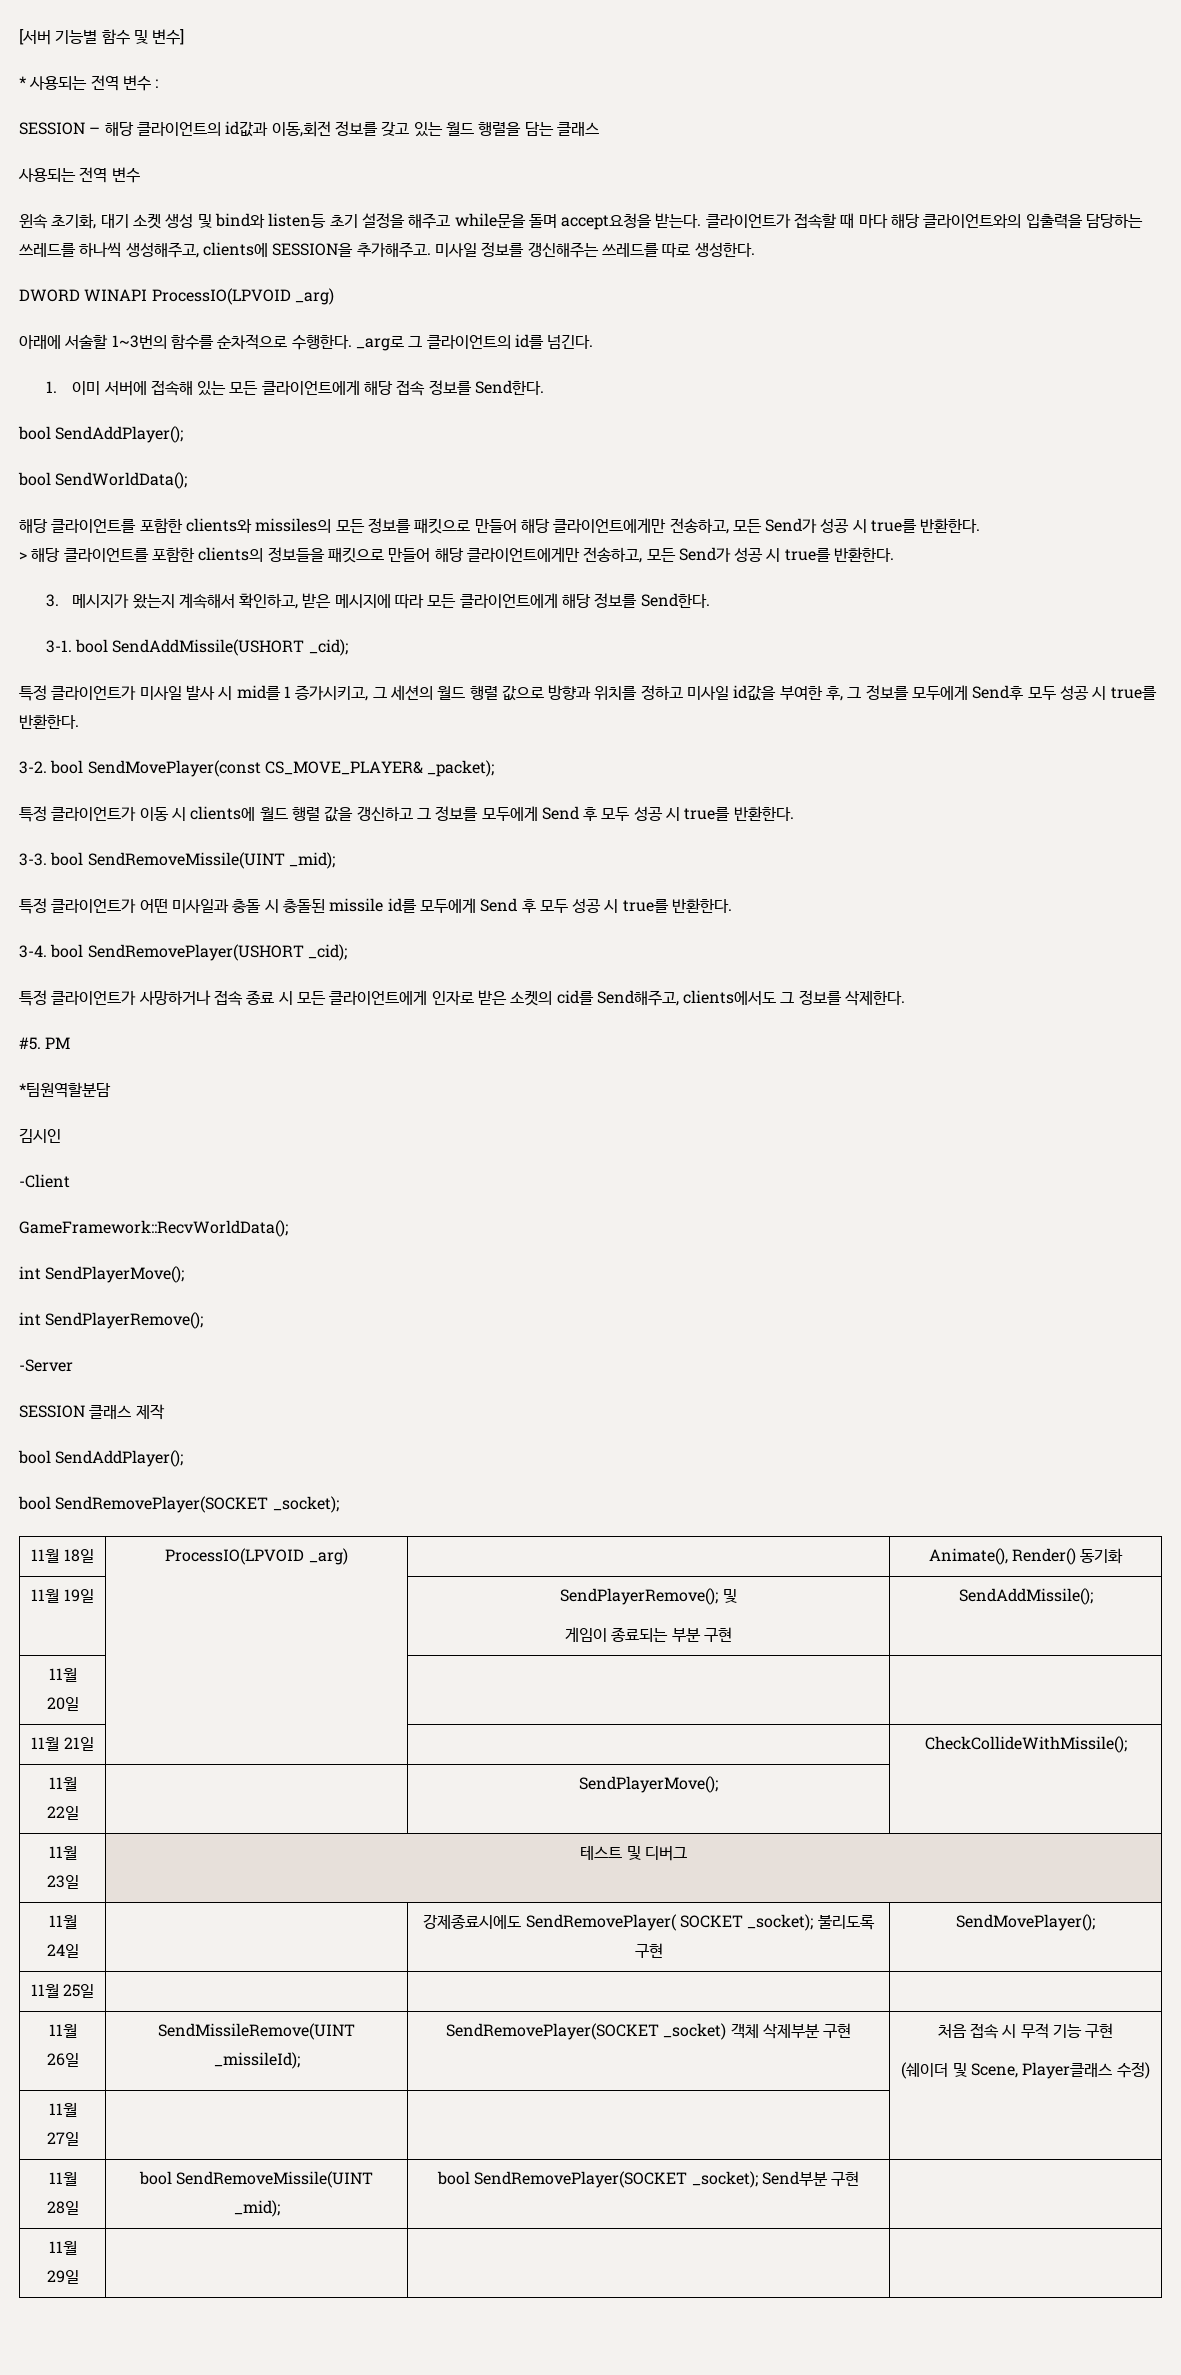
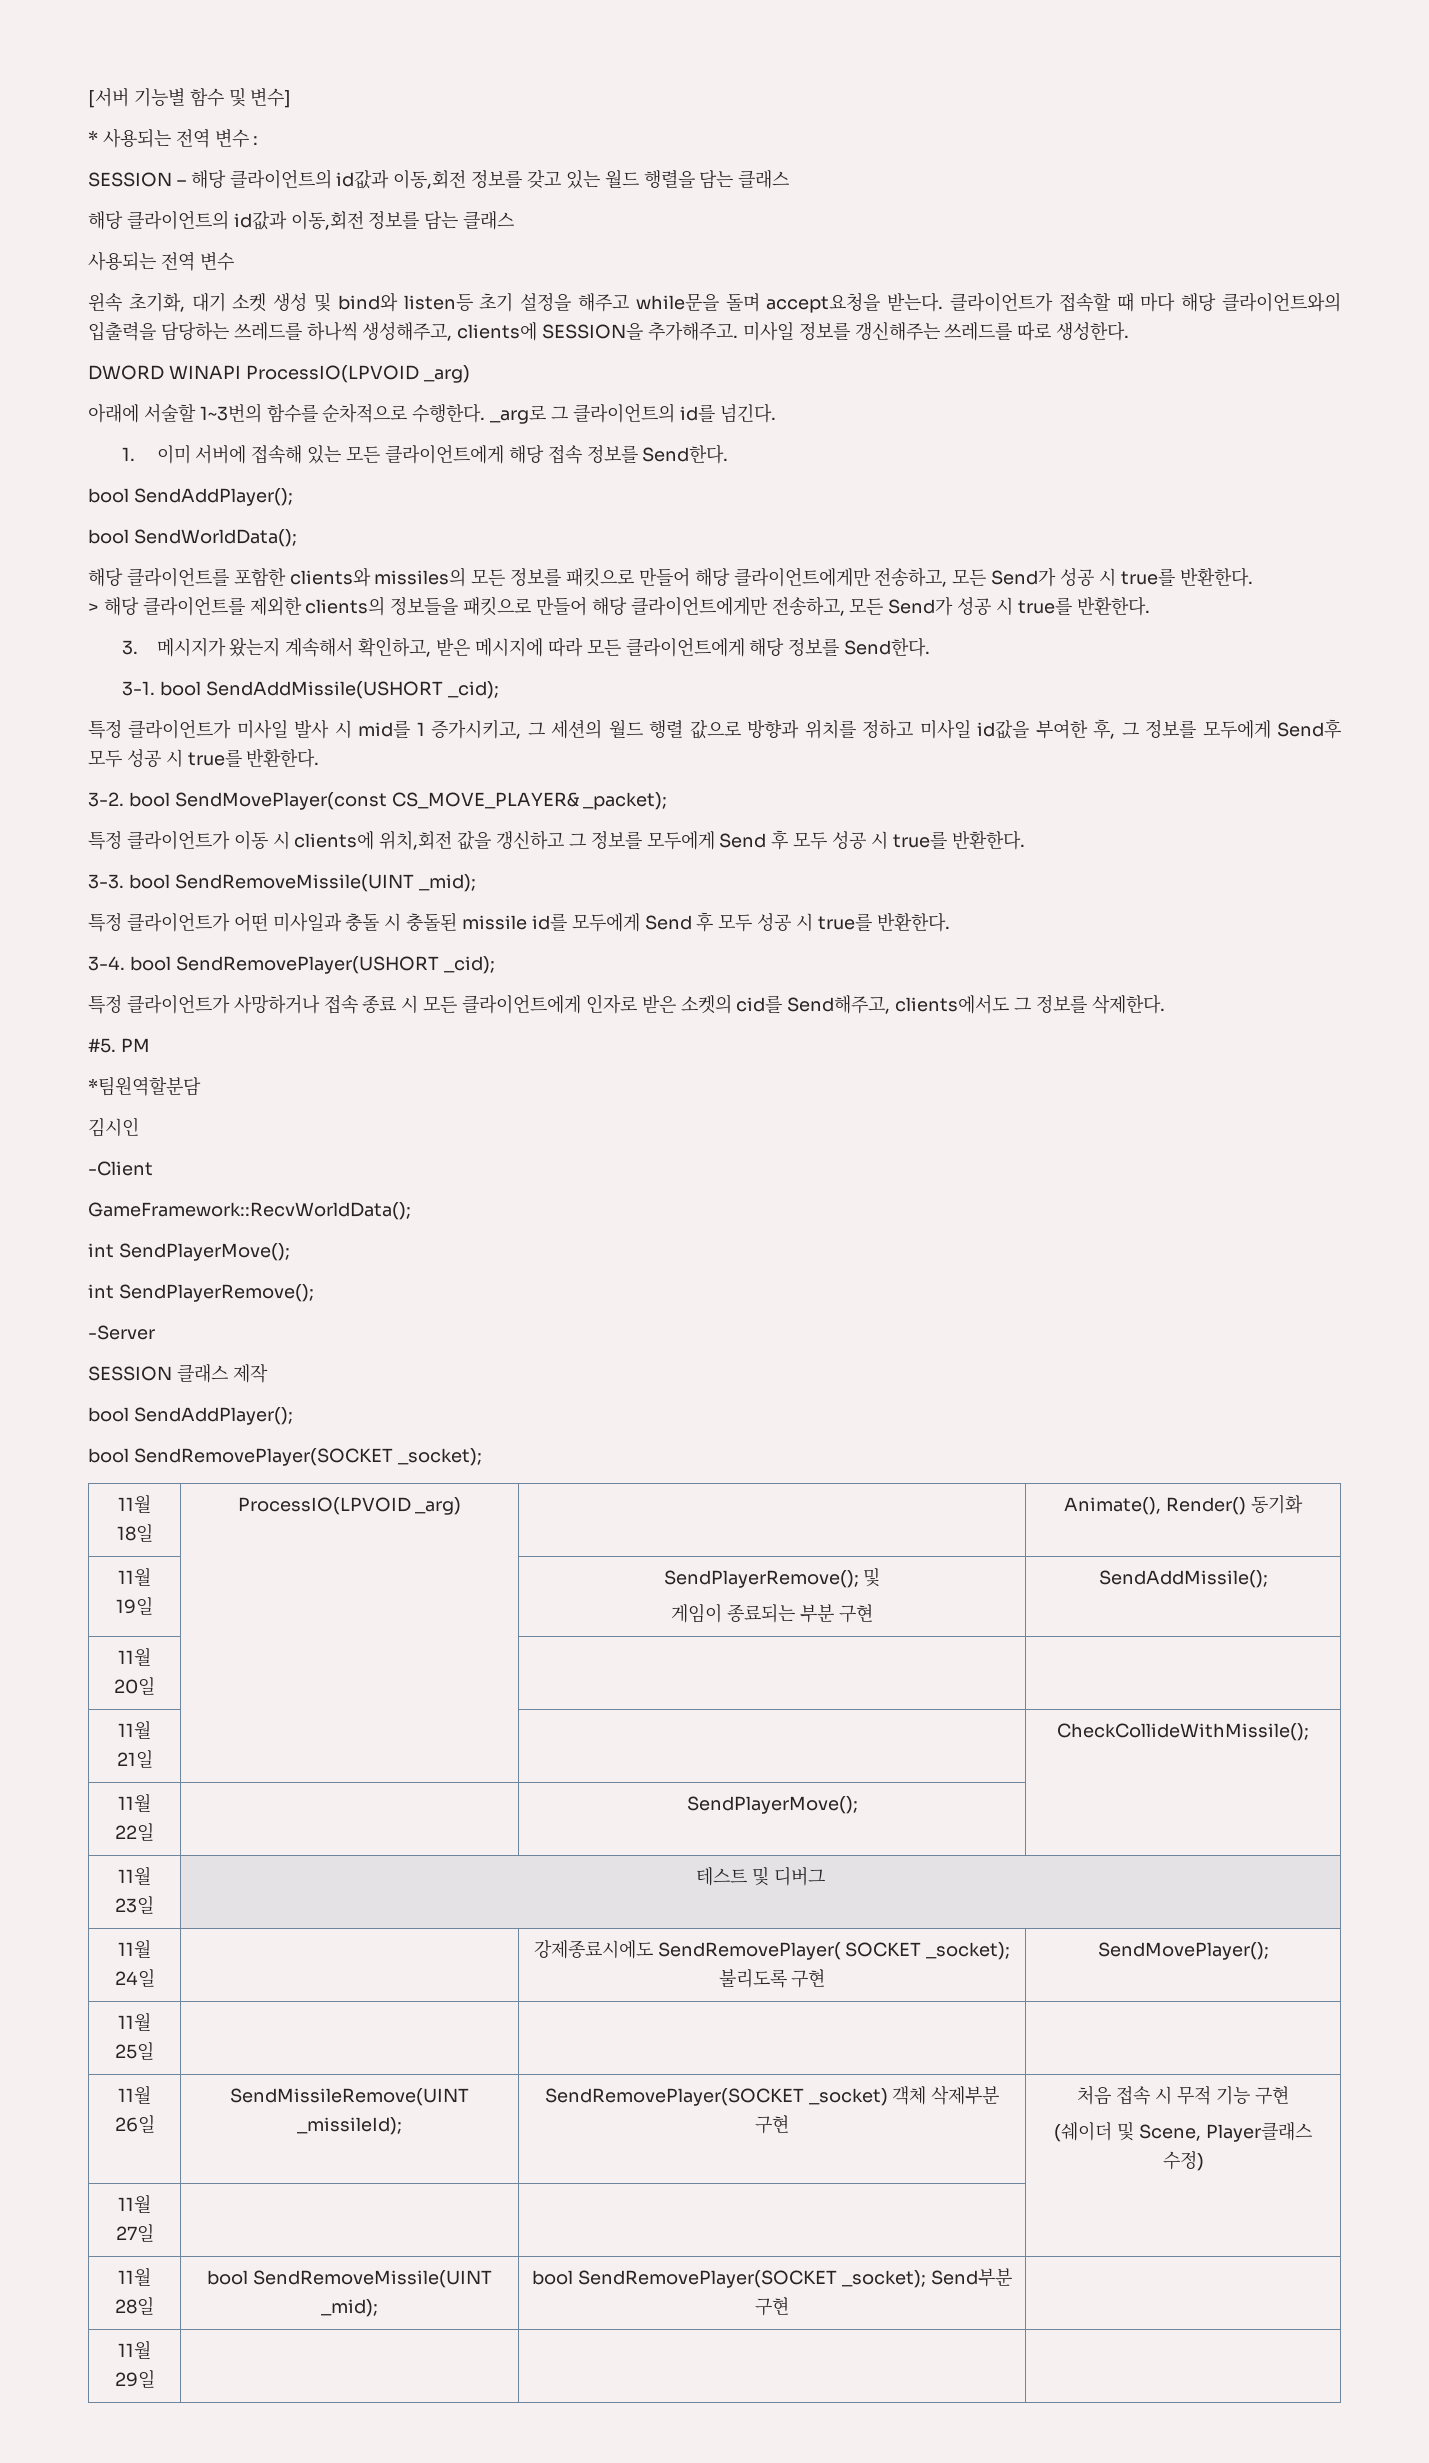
+ 해당 클라이언트의 id값과 이동,회전 정보를 담는 클래스
- > 해당 클라이언트를 포함한 clients의 정보들을 패킷으로 만들어 해당 클라이언트에게만 전송하고, 모든 Send가 성공 시 true를 반환한다.
+ > 해당 클라이언트를 제외한 clients의 정보들을 패킷으로 만들어 해당 클라이언트에게만 전송하고, 모든 Send가 성공 시 true를 반환한다.
- 특정 클라이언트가 이동 시 clients에 월드 행렬 값을 갱신하고 그 정보를 모두에게 Send 후 모두 성공 시 true를 반환한다.
+ 특정 클라이언트가 이동 시 clients에 위치,회전 값을 갱신하고 그 정보를 모두에게 Send 후 모두 성공 시 true를 반환한다.

